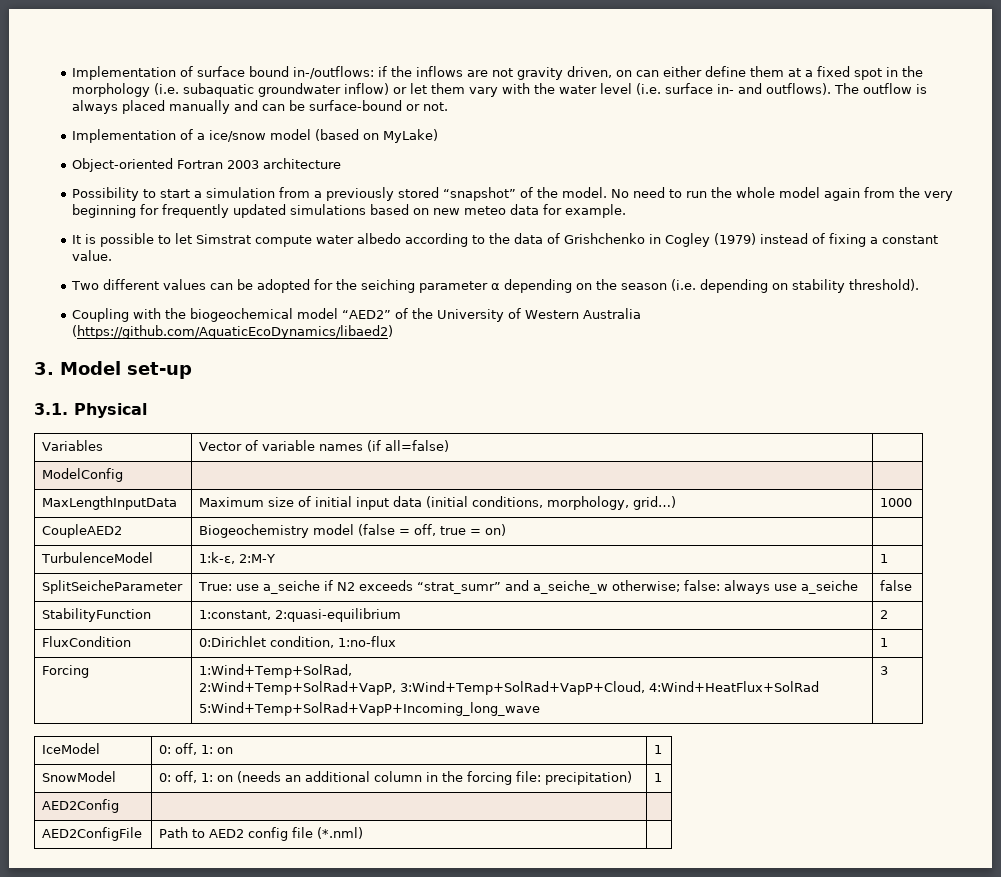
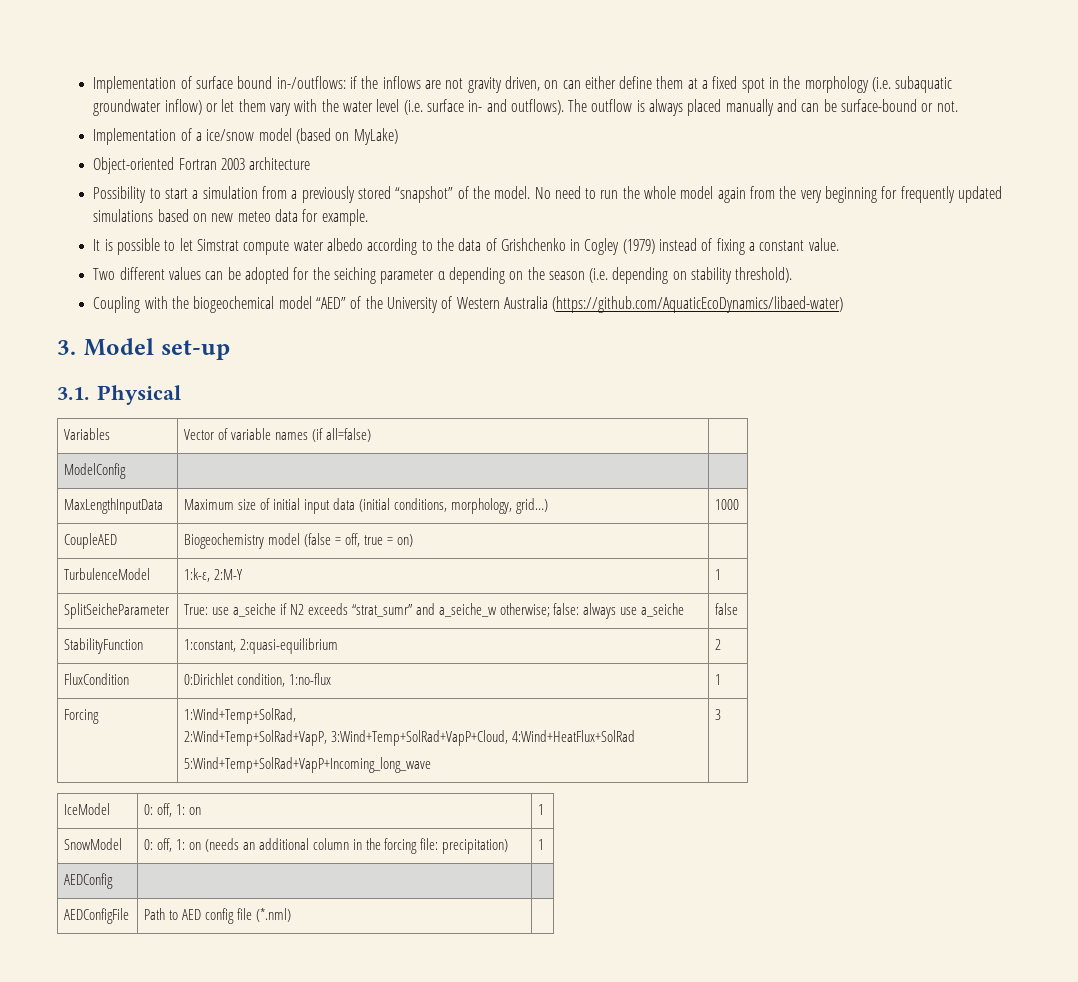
- Coupling with the biogeochemical model “AED2” of the University of Western Australia (https://github.com/AquaticEcoDynamics/libaed2)
+ Coupling with the biogeochemical model “AED” of the University of Western Australia (https://github.com/AquaticEcoDynamics/libaed-water)
- CoupleAED2 | Biogeochemistry model (false = off, true = on) |
+ CoupleAED | Biogeochemistry model (false = off, true = on) |
- AED2Config | |
- AED2ConfigFile | Path to AED2 config file (*.nml) |
+ AEDConfig | |
+ AEDConfigFile | Path to AED config file (*.nml) |

